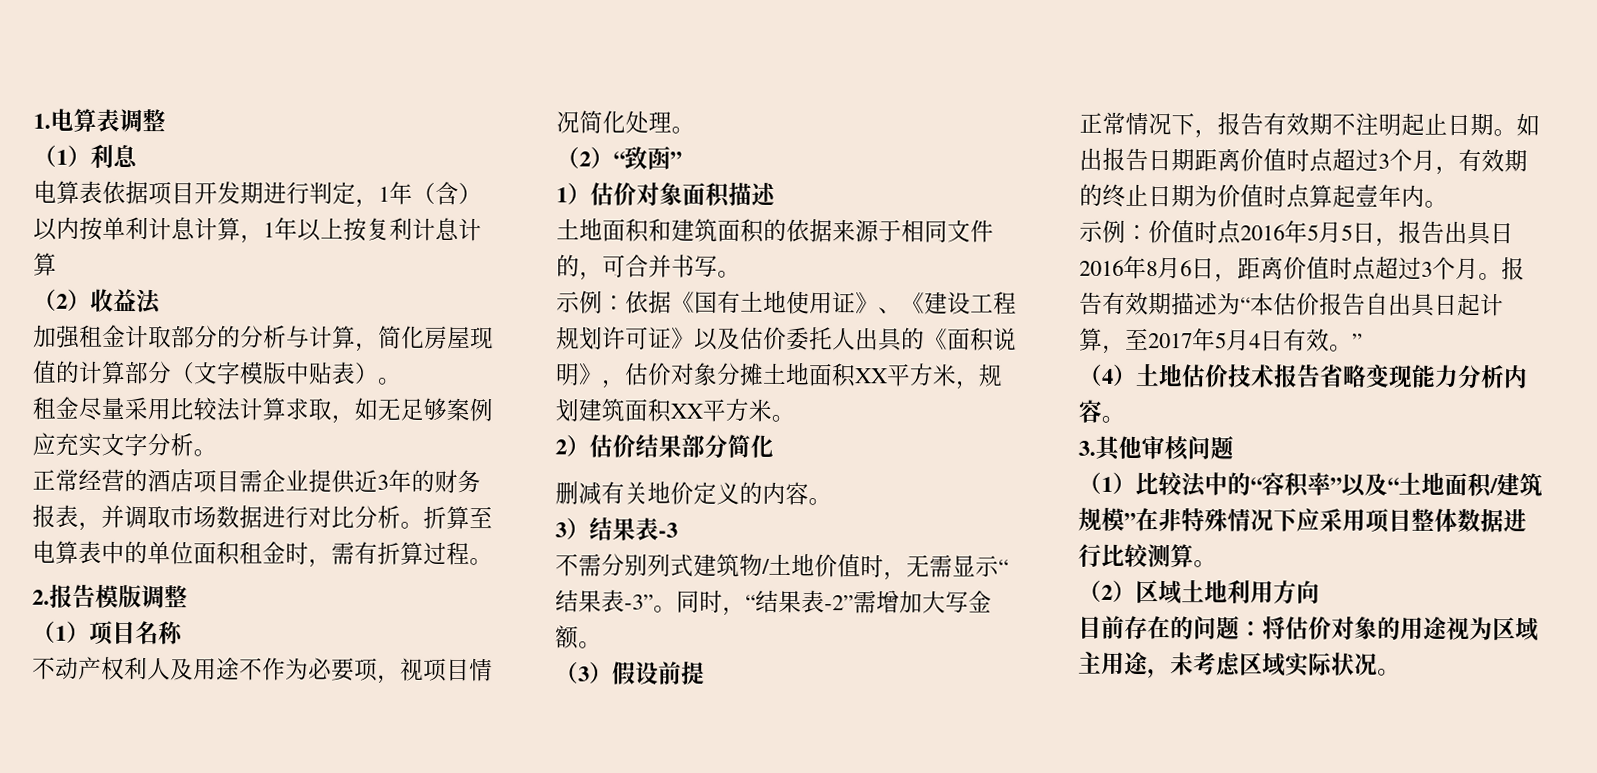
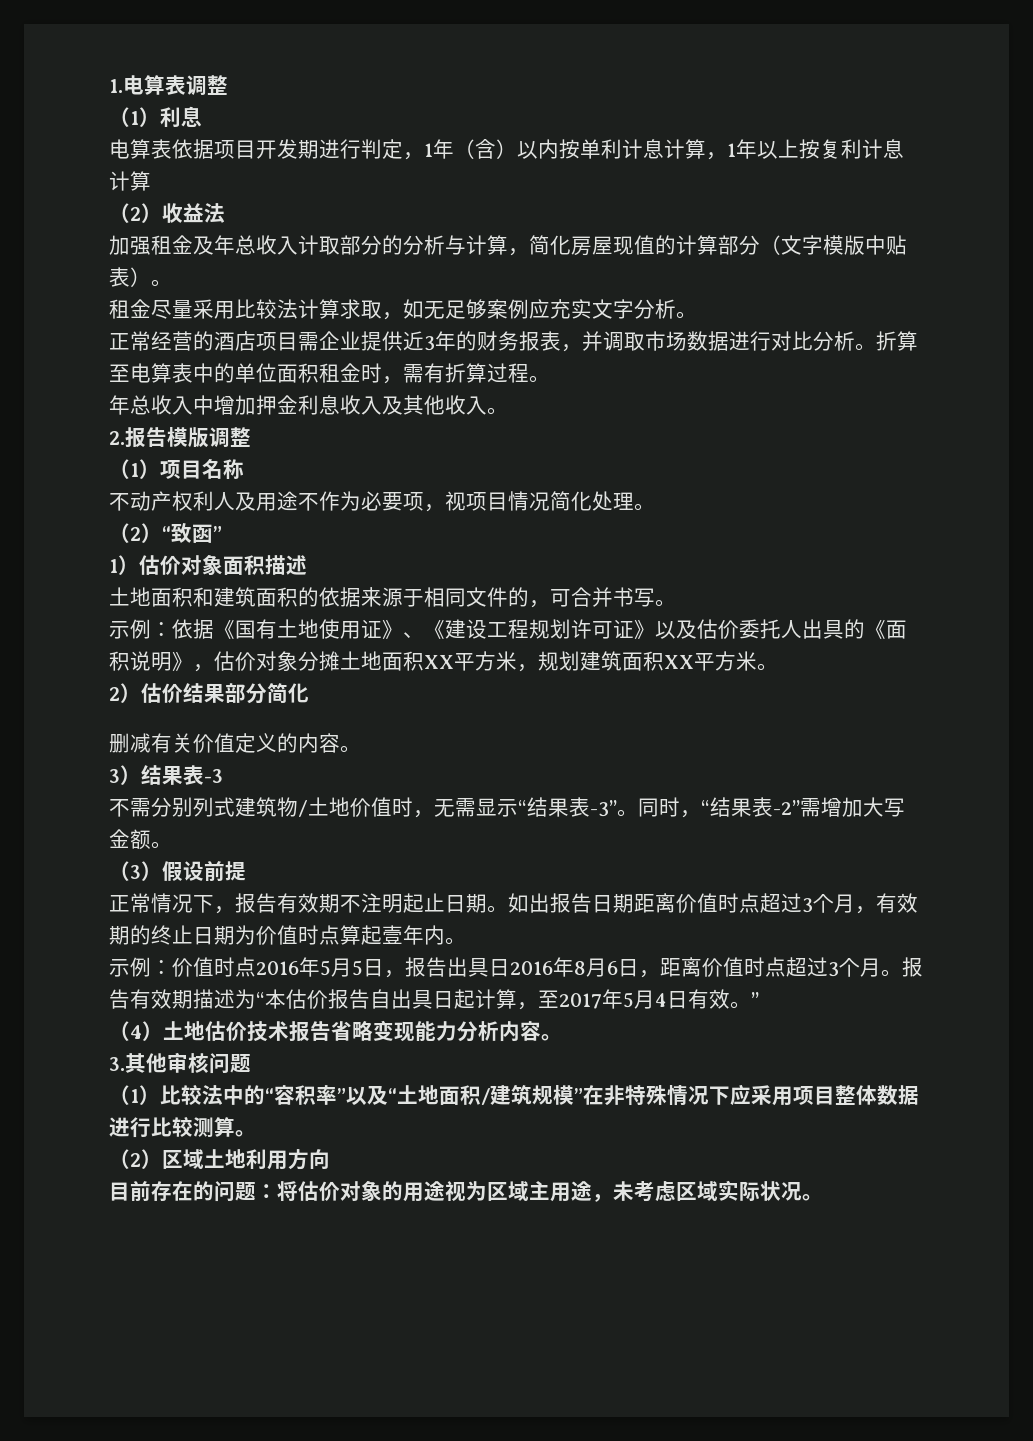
- 加强租金计取部分的分析与计算，简化房屋现值的计算部分（文字模版中贴表）。
+ 加强租金及年总收入计取部分的分析与计算，简化房屋现值的计算部分（文字模版中贴表）。
+ 年总收入中增加押金利息收入及其他收入。
- 删减有关地价定义的内容。
+ 删减有关价值定义的内容。

